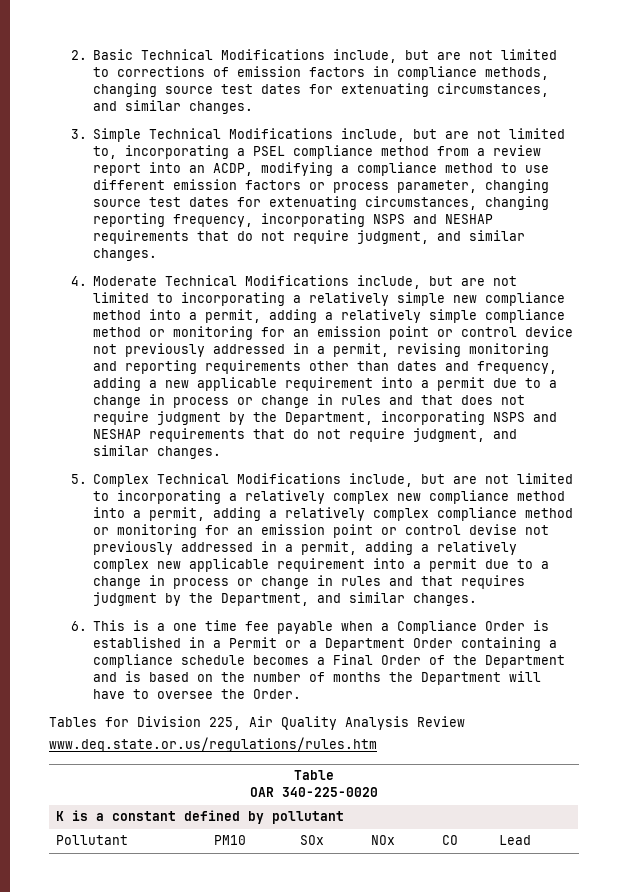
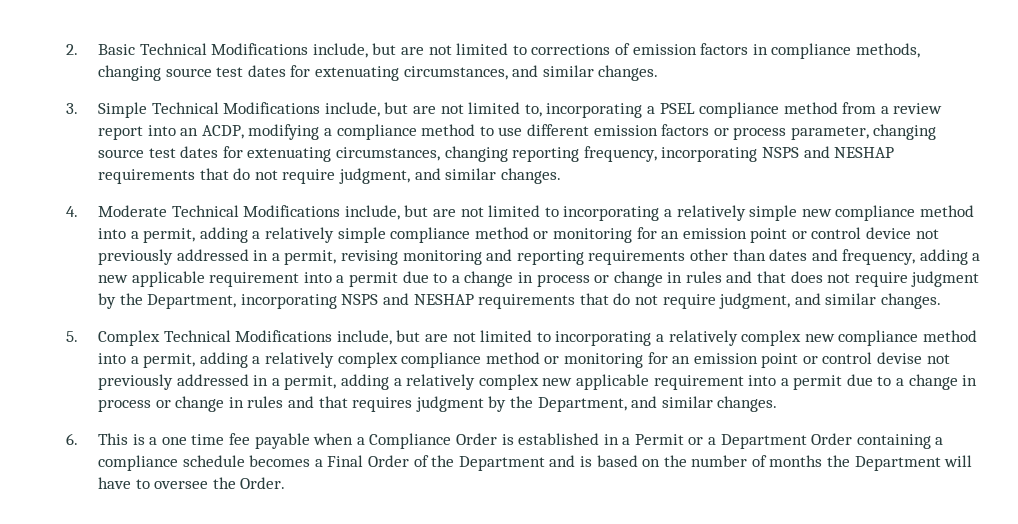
- Tables for Division 225, Air Quality Analysis Review
- www.deq.state.or.us/regulations/rules.htm
- Table
- OAR 340-225-0020
- K is a constant defined by pollutant
- Pollutant | PM10 | SOx | NOx | CO | Lead

